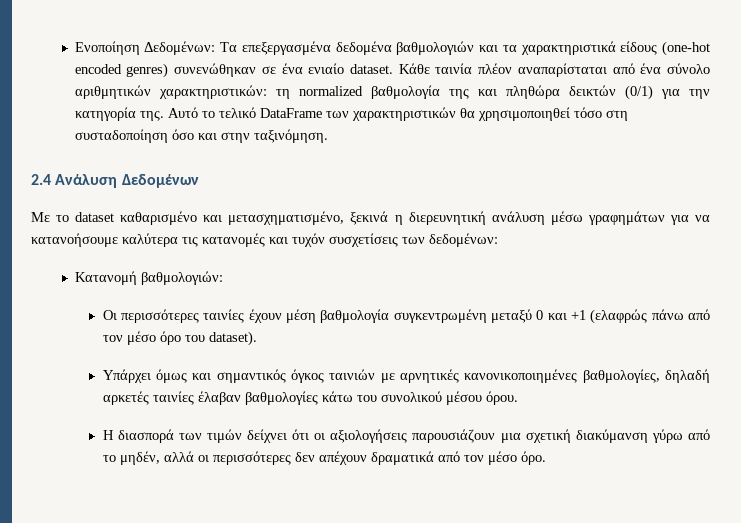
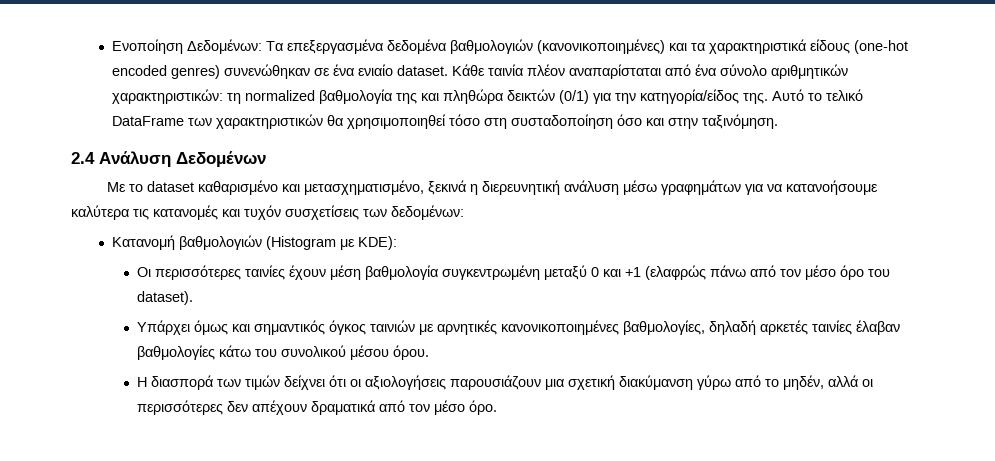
- Ενοποίηση Δεδομένων: Τα επεξεργασμένα δεδομένα βαθμολογιών και τα χαρακτηριστικά είδους (one-hot encoded genres) συνενώθηκαν σε ένα ενιαίο dataset.
+ Ενοποίηση Δεδομένων: Τα επεξεργασμένα δεδομένα βαθμολογιών (κανονικοποιημένες) και τα χαρακτηριστικά είδους (one-hot encoded genres) συνενώθηκαν σε ένα ενιαίο dataset.
- Κάθε ταινία πλέον αναπαρίσταται από ένα σύνολο αριθμητικών χαρακτηριστικών: τη normalized βαθμολογία της και πληθώρα δεικτών (0/1) για την κατηγορία της.
+ Κάθε ταινία πλέον αναπαρίσταται από ένα σύνολο αριθμητικών χαρακτηριστικών: τη normalized βαθμολογία της και πληθώρα δεικτών (0/1) για την κατηγορία/είδος της.
- Κατανομή βαθμολογιών:
+ Κατανομή βαθμολογιών (Histogram με KDE):

